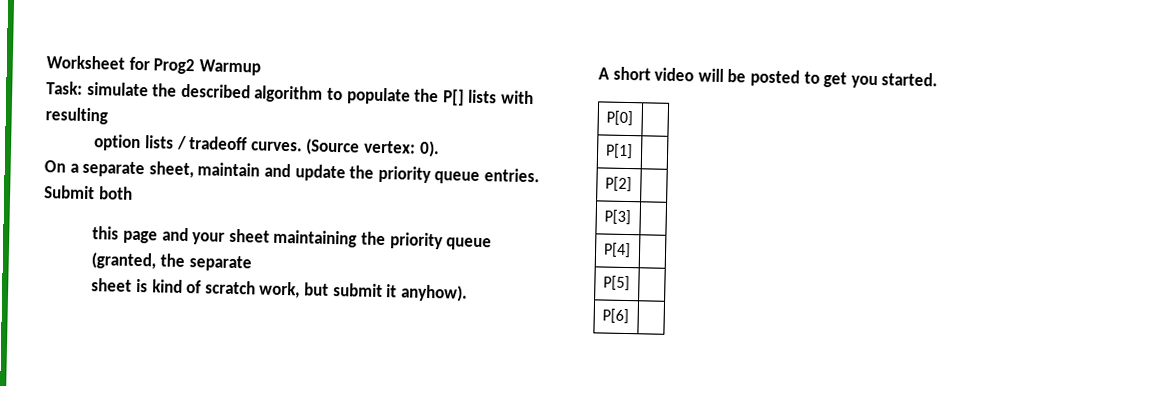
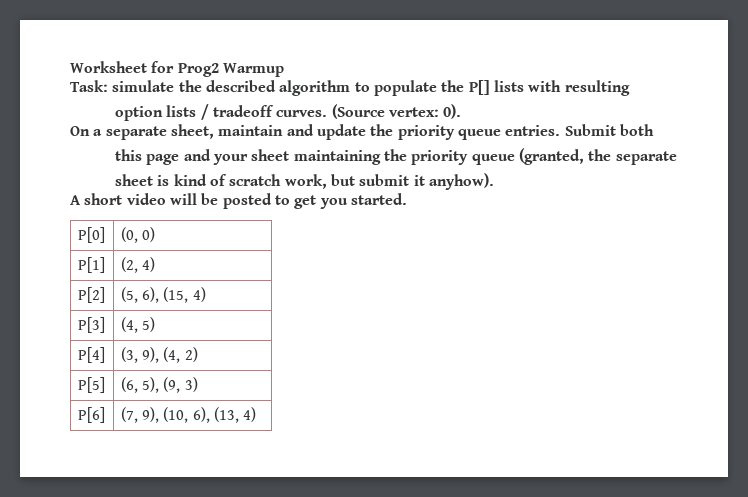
- P[0] |
+ P[0] | (0, 0)
- P[1] |
+ P[1] | (2, 4)
- P[2] |
+ P[2] | (5, 6), (15, 4)
- P[3] |
+ P[3] | (4, 5)
- P[4] |
- P[5] |
- P[6] |
+ P[4] | (3, 9), (4, 2)
+ P[5] | (6, 5), (9, 3)
+ P[6] | (7, 9), (10, 6), (13, 4)

